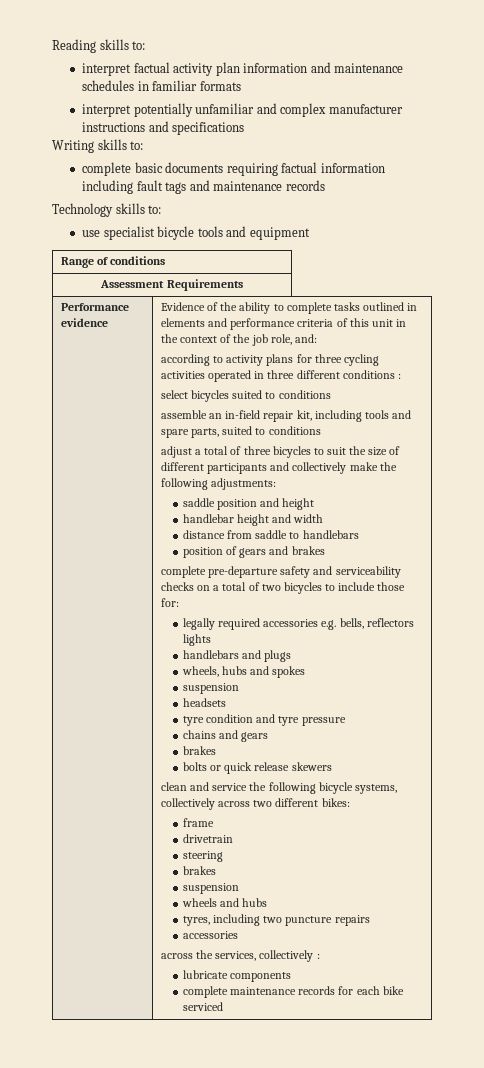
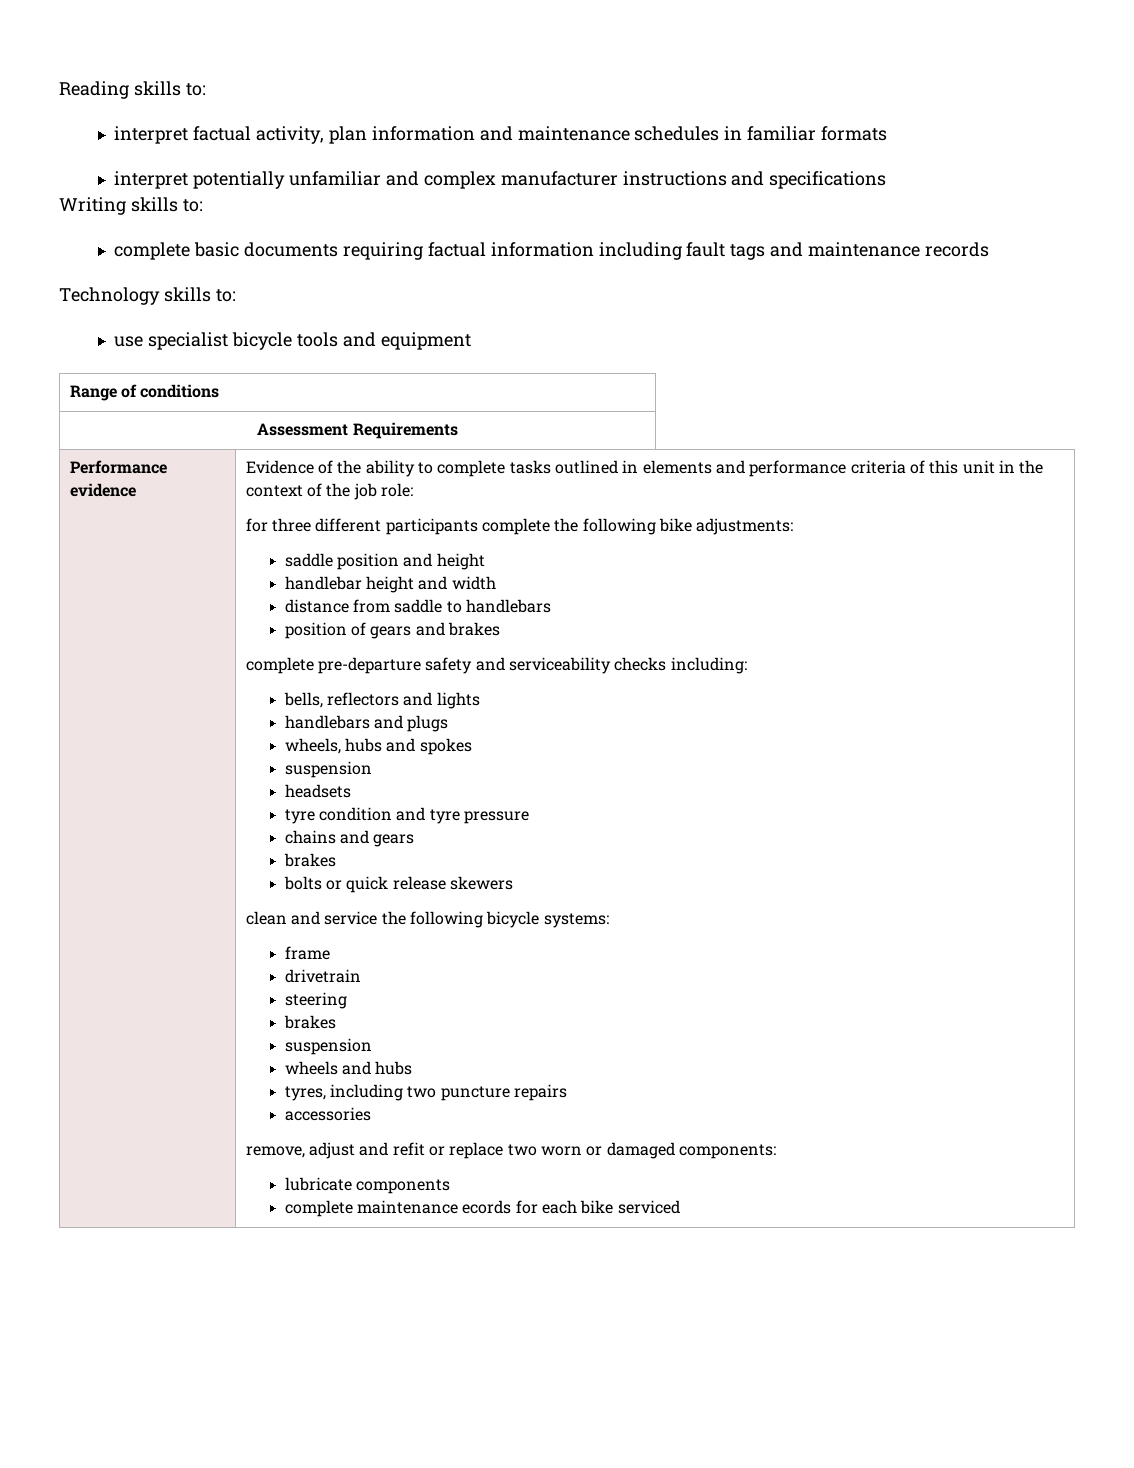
- interpret factual activity plan information and maintenance schedules in familiar formats
+ interpret factual activity, plan information and maintenance schedules in familiar formats
- Evidence of the ability to complete tasks outlined in elements and performance criteria of this unit in the context of the job role, and:
- according to activity plans for three cycling activities operated in three different conditions :
- select bicycles suited to conditions
- assemble an in-field repair kit, including tools and spare parts, suited to conditions
- adjust a total of three bicycles to suit the size of different participants and collectively make the following adjustments:
+ Evidence of the ability to complete tasks outlined in elements and performance criteria of this unit in the context of the job role:
+ for three different participants complete the following bike adjustments:
- complete pre-departure safety and serviceability checks on a total of two bicycles to include those for:
- legally required accessories e.g. bells, reflectors lights
+ complete pre-departure safety and serviceability checks including:
+ bells, reflectors and lights
- clean and service the following bicycle systems, collectively across two different bikes:
+ clean and service the following bicycle systems:
- across the services, collectively :
+ remove, adjust and refit or replace two worn or damaged components:
- complete maintenance records for each bike serviced
+ complete maintenance ecords for each bike serviced

